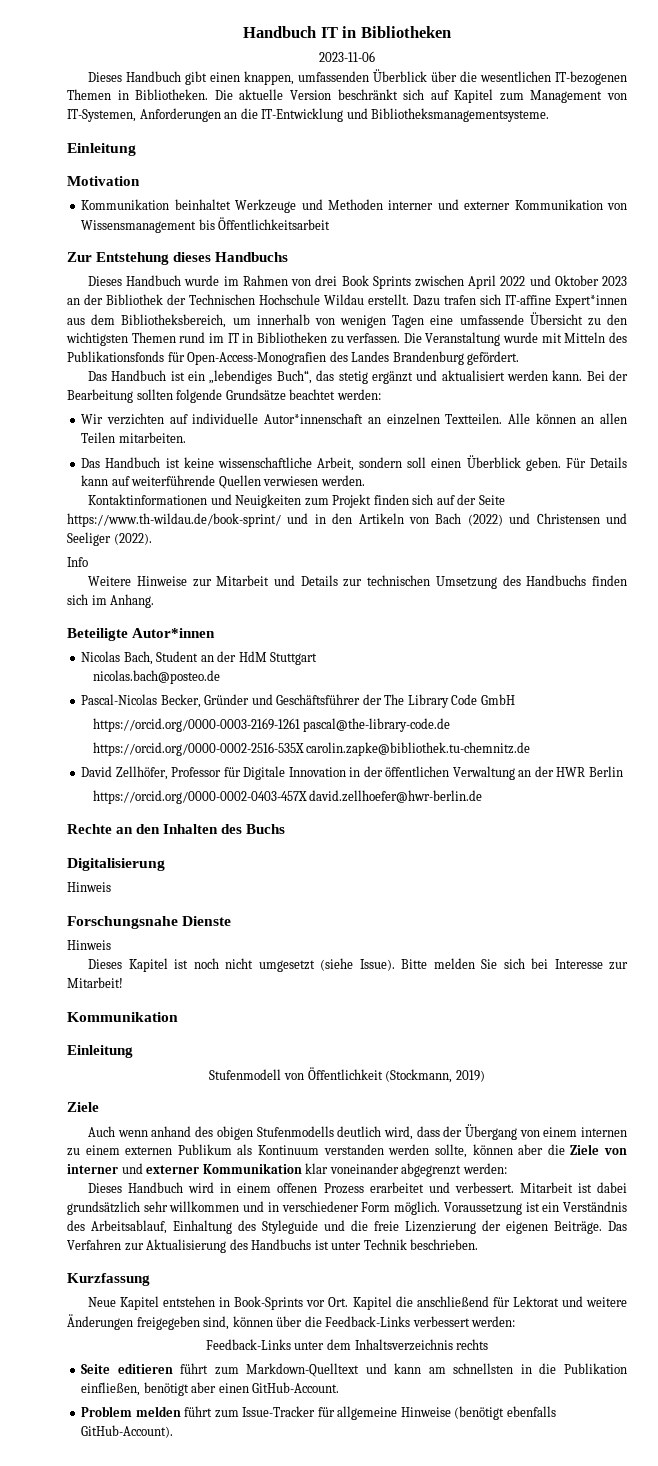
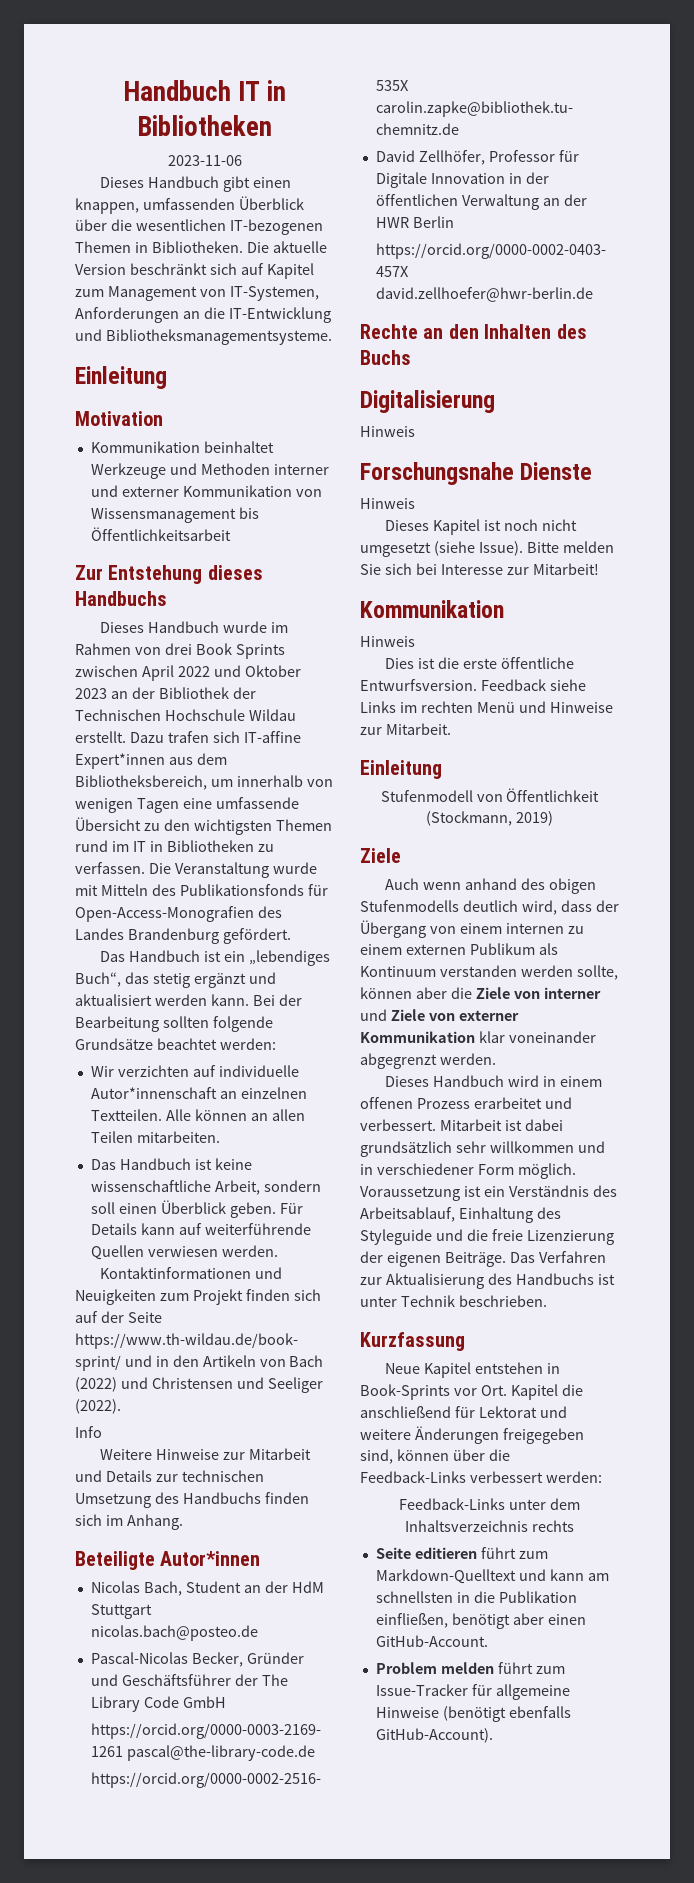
  Bitte melden Sie sich bei Interesse zur Mitarbeit!
  Kommunikation
+ Hinweis
+ Dies ist die erste öffentliche Entwurfsversion. Feedback siehe Links im rechten Menü und Hinweise zur Mitarbeit.
- Auch wenn anhand des obigen Stufenmodells deutlich wird, dass der Übergang von einem internen zu einem externen Publikum als Kontinuum verstanden werden sollte, können aber die Ziele von interner und externer Kommunikation klar voneinander abgegrenzt werden:
+ Auch wenn anhand des obigen Stufenmodells deutlich wird, dass der Übergang von einem internen zu einem externen Publikum als Kontinuum verstanden werden sollte, können aber die Ziele von interner und Ziele von externer Kommunikation klar voneinander abgegrenzt werden.

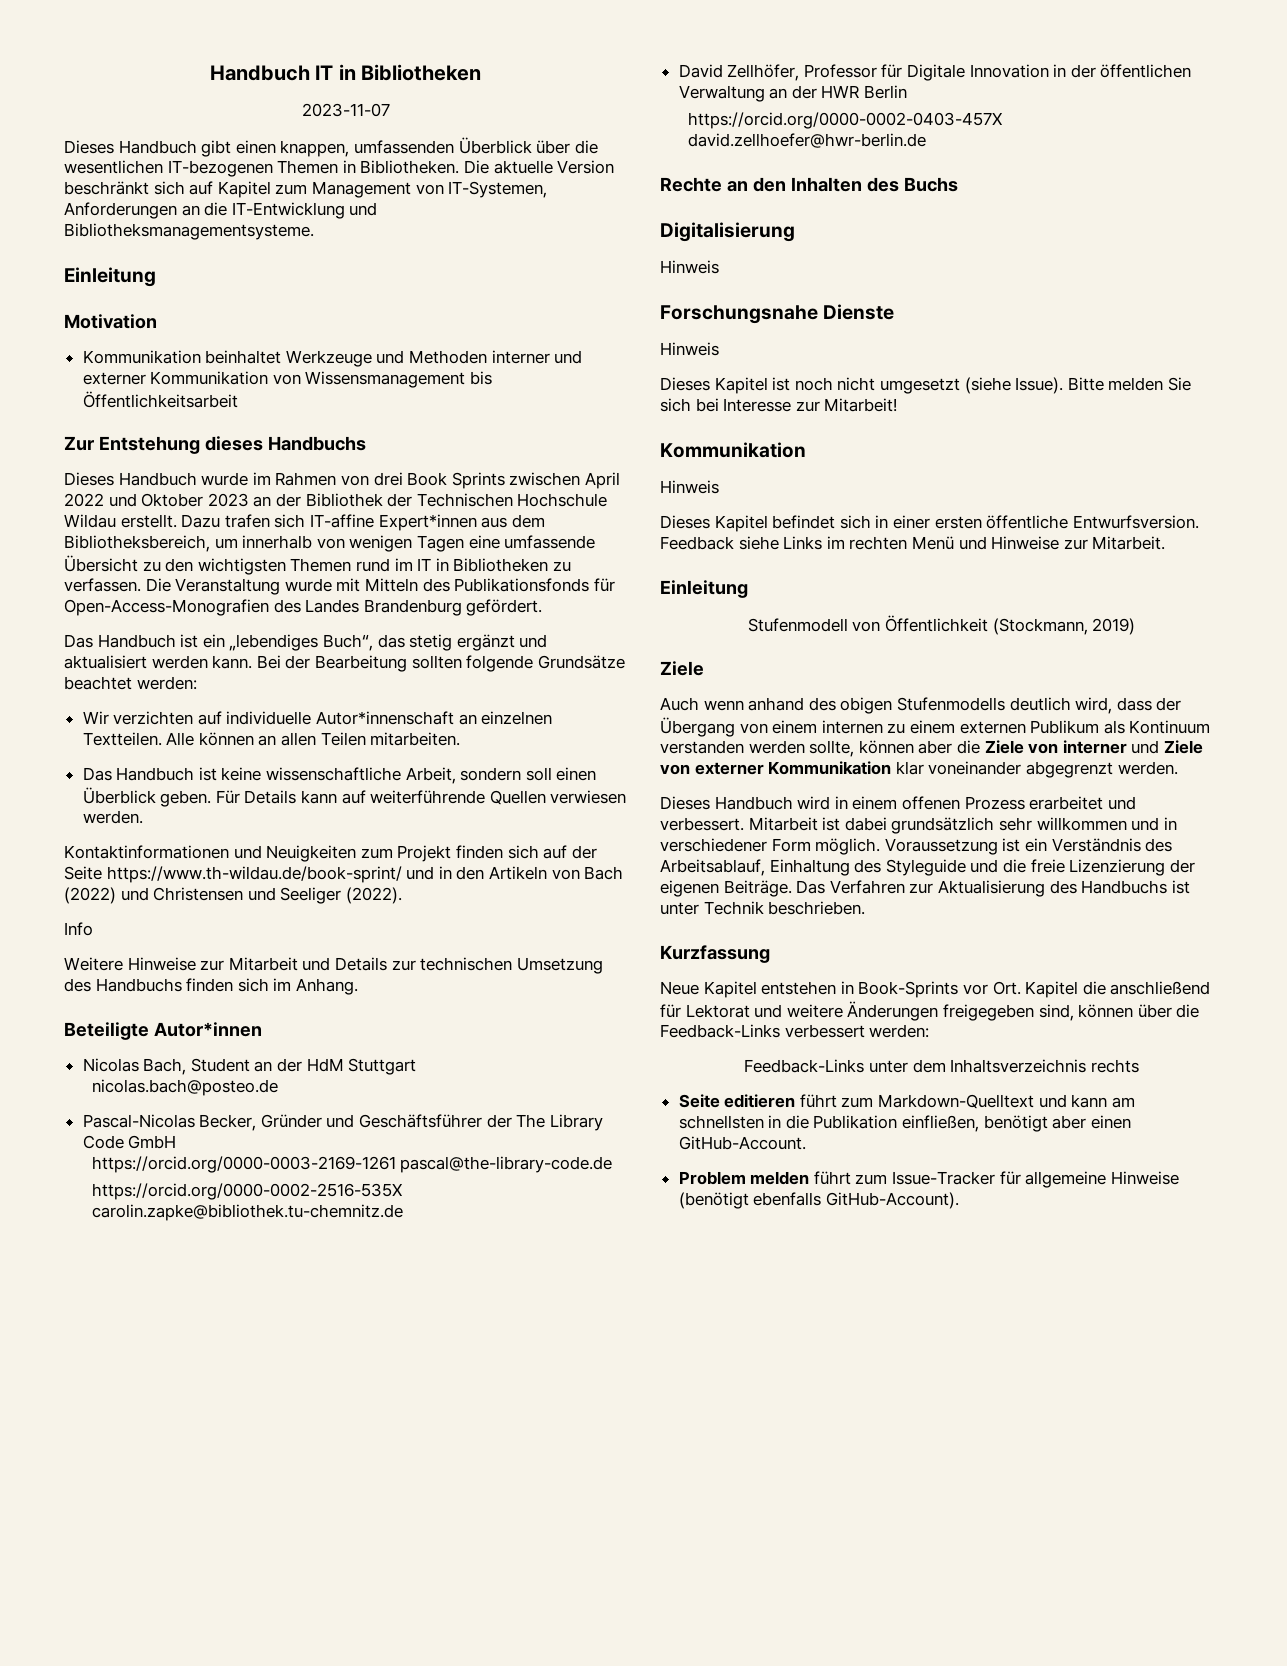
- 2023-11-06
+ 2023-11-07
- Dies ist die erste öffentliche Entwurfsversion.
+ Dieses Kapitel befindet sich in einer ersten öffentliche Entwurfsversion.

